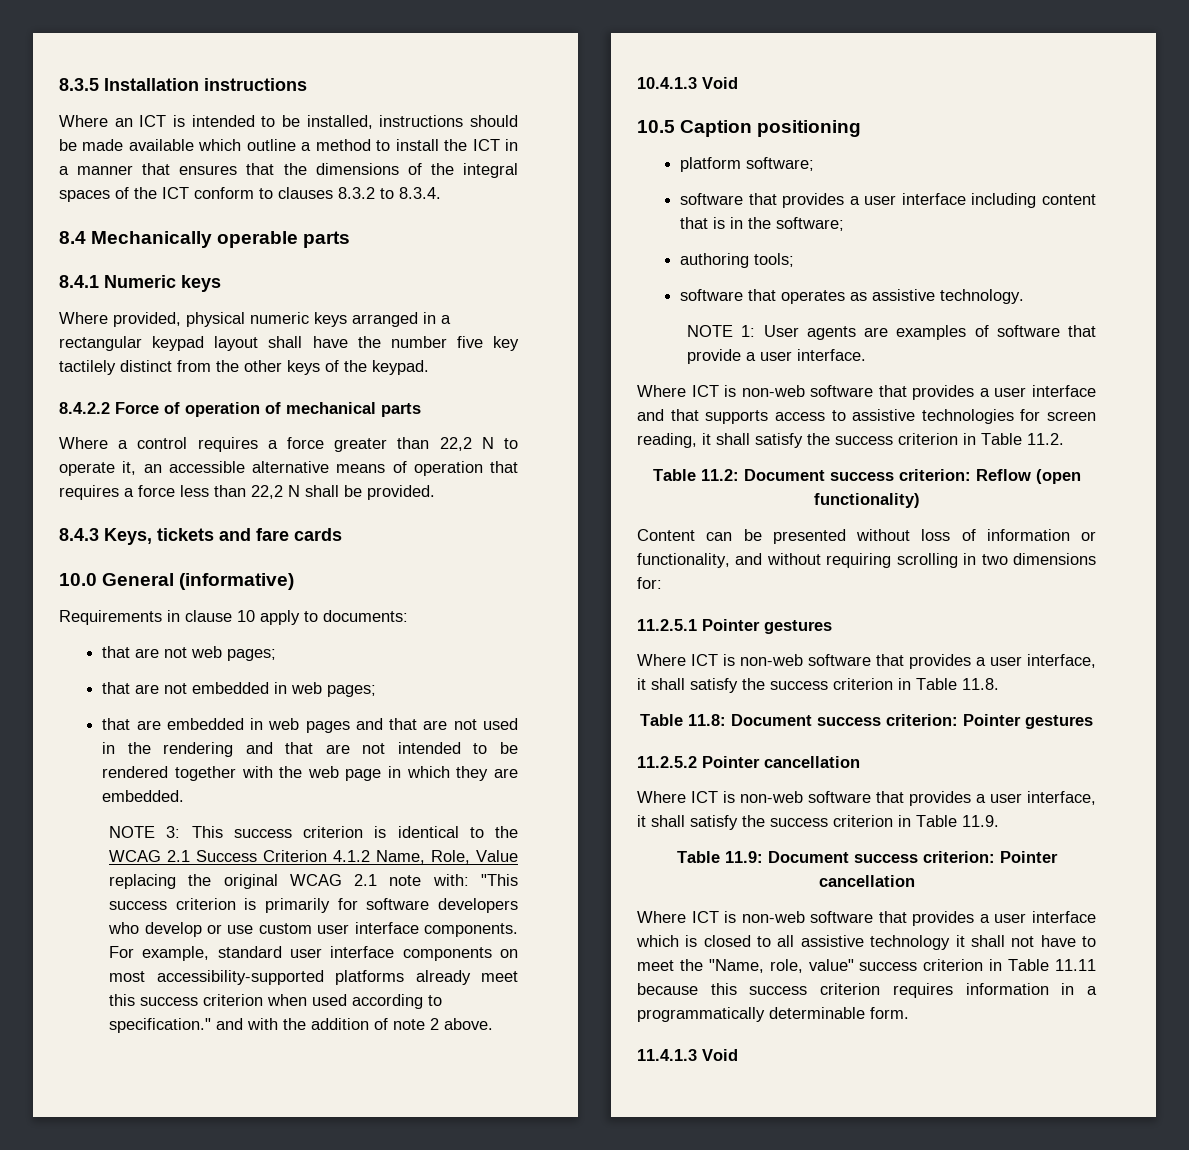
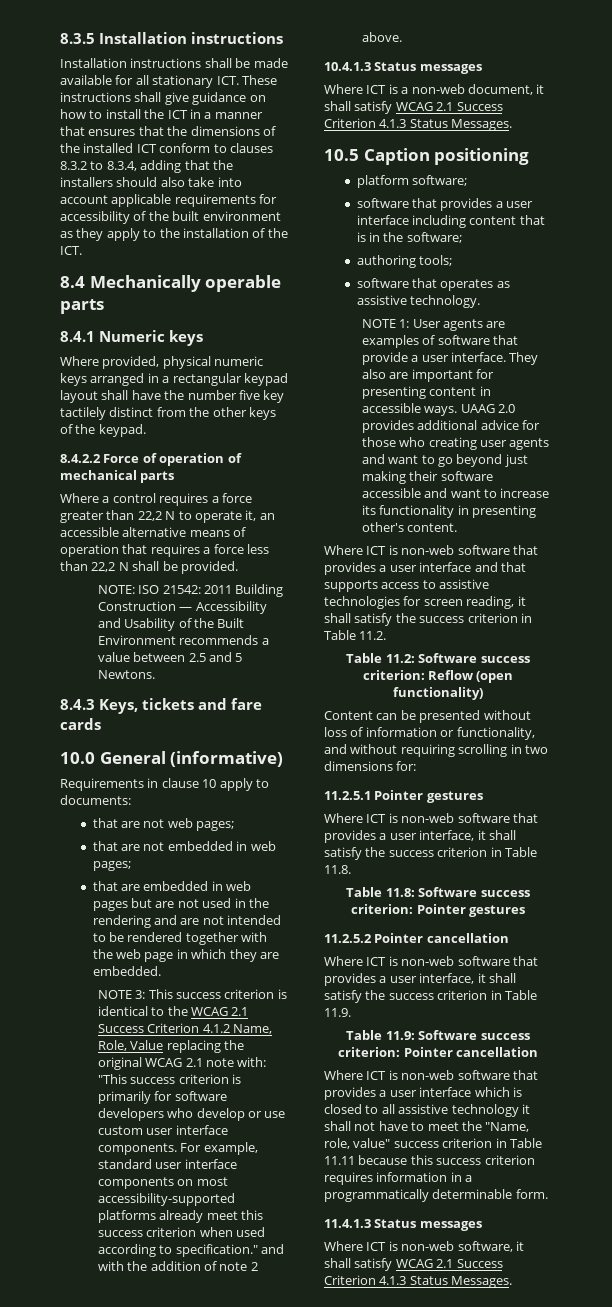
- Where an ICT is intended to be installed, instructions should be made available which outline a method to install the ICT in a manner that ensures that the dimensions of the integral spaces of the ICT conform to clauses 8.3.2 to 8.3.4.
+ Installation instructions shall be made available for all stationary ICT. These instructions shall give guidance on how to install the ICT in a manner that ensures that the dimensions of the installed ICT conform to clauses 8.3.2 to 8.3.4, adding that the installers should also take into account applicable requirements for accessibility of the built environment as they apply to the installation of the ICT.
+ NOTE: ISO 21542: 2011 Building Construction — Accessibility and Usability of the Built Environment recommends a value between 2.5 and 5 Newtons.
- that are embedded in web pages and that are not used in the rendering and that are not intended to be rendered together with the web page in which they are embedded.
+ that are embedded in web pages but are not used in the rendering and are not intended to be rendered together with the web page in which they are embedded.
- 10.4.1.3 Void
+ 10.4.1.3 Status messages
+ Where ICT is a non-web document, it shall satisfy WCAG 2.1 Success Criterion 4.1.3 Status Messages.
+ They also are important for presenting content in accessible ways. UAAG 2.0 provides additional advice for those who creating user agents and want to go beyond just making their software accessible and want to increase its functionality in presenting other's content.
- Table 11.2: Document success criterion: Reflow (open functionality)
+ Table 11.2: Software success criterion: Reflow (open functionality)
- Table 11.8: Document success criterion: Pointer gestures
+ Table 11.8: Software success criterion: Pointer gestures
- Table 11.9: Document success criterion: Pointer cancellation
+ Table 11.9: Software success criterion: Pointer cancellation
- 11.4.1.3 Void
+ 11.4.1.3 Status messages
+ Where ICT is non-web software, it shall satisfy WCAG 2.1 Success Criterion 4.1.3 Status Messages.

